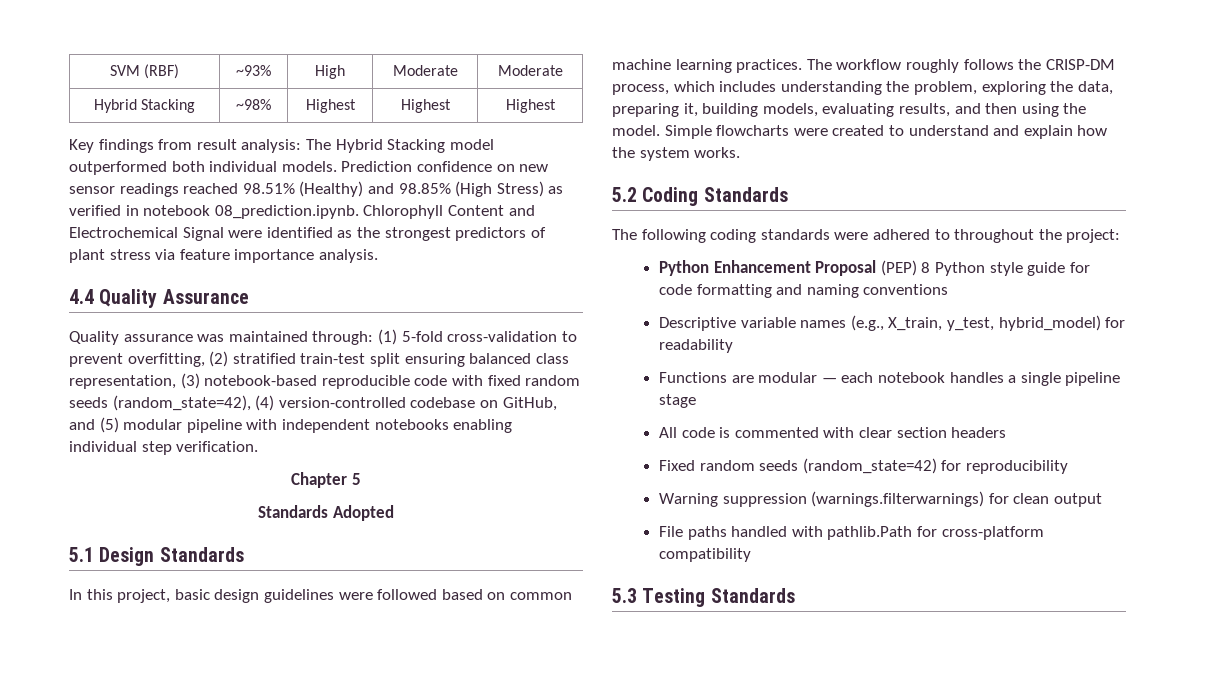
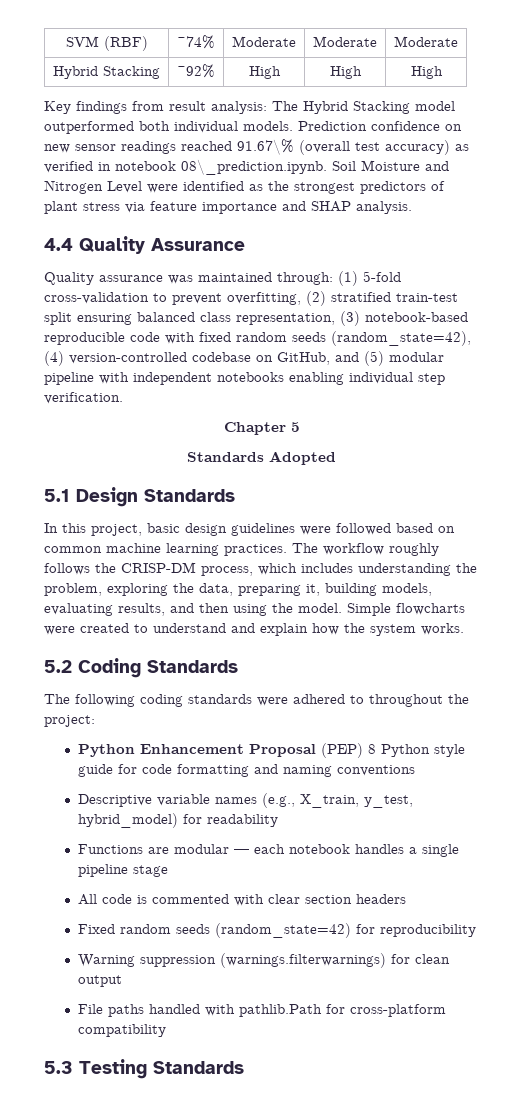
- SVM (RBF) | ~93% | High | Moderate | Moderate
+ SVM (RBF) | ~74% | Moderate | Moderate | Moderate
- Hybrid Stacking | ~98% | Highest | Highest | Highest
+ Hybrid Stacking | ~92% | High | High | High
- Prediction confidence on new sensor readings reached 98.51% (Healthy) and 98.85% (High Stress) as verified in notebook 08_prediction.ipynb. Chlorophyll Content and Electrochemical Signal were identified as the strongest predictors of plant stress via feature importance analysis.
+ Prediction confidence on new sensor readings reached 91.67\% (overall test accuracy) as verified in notebook 08\_prediction.ipynb. Soil Moisture and Nitrogen Level were identified as the strongest predictors of plant stress via feature importance and SHAP analysis.

